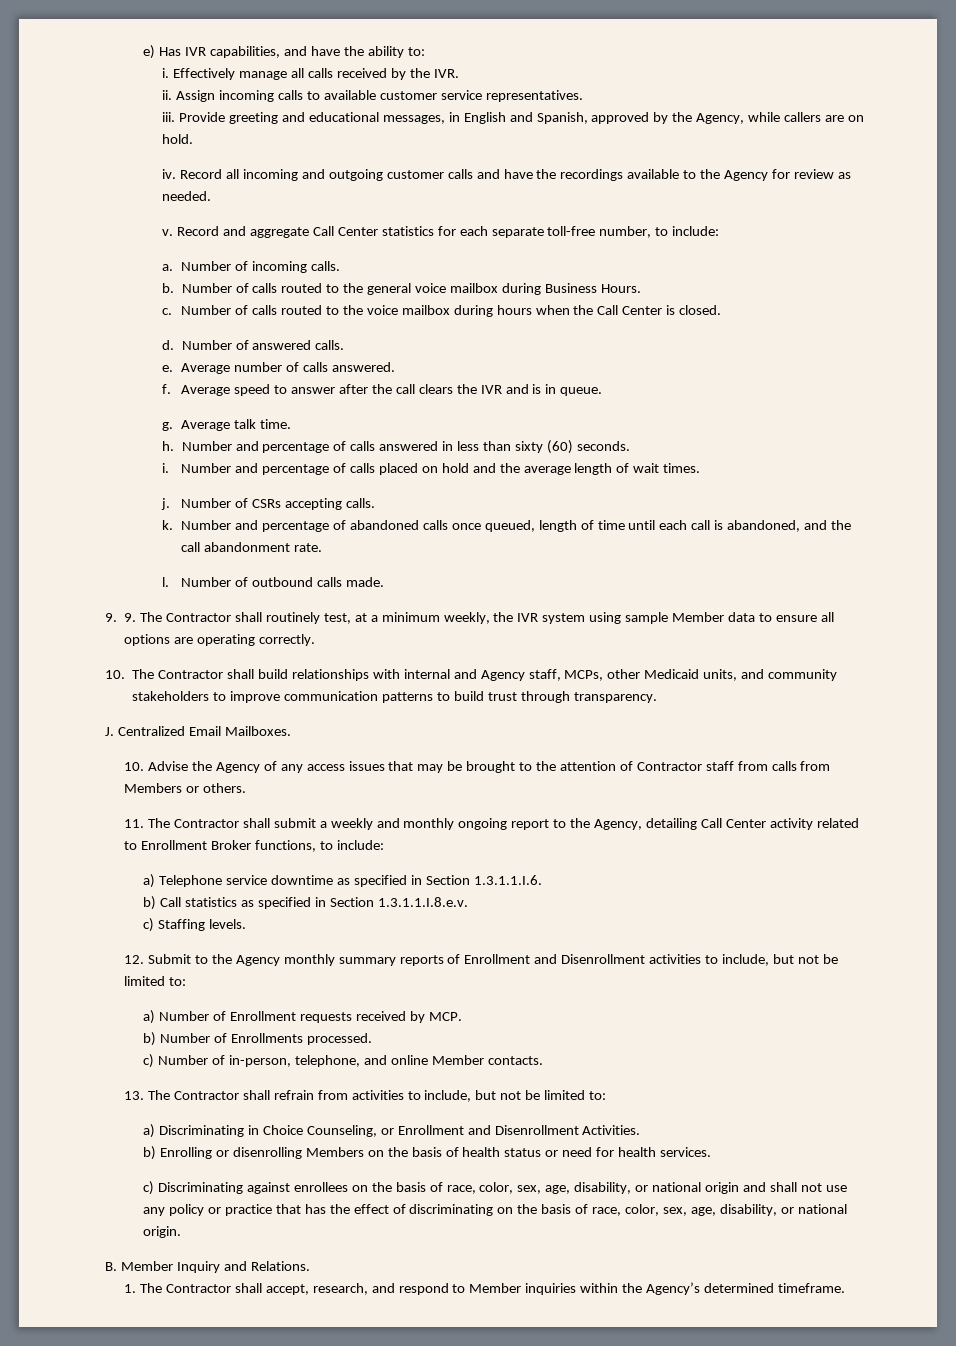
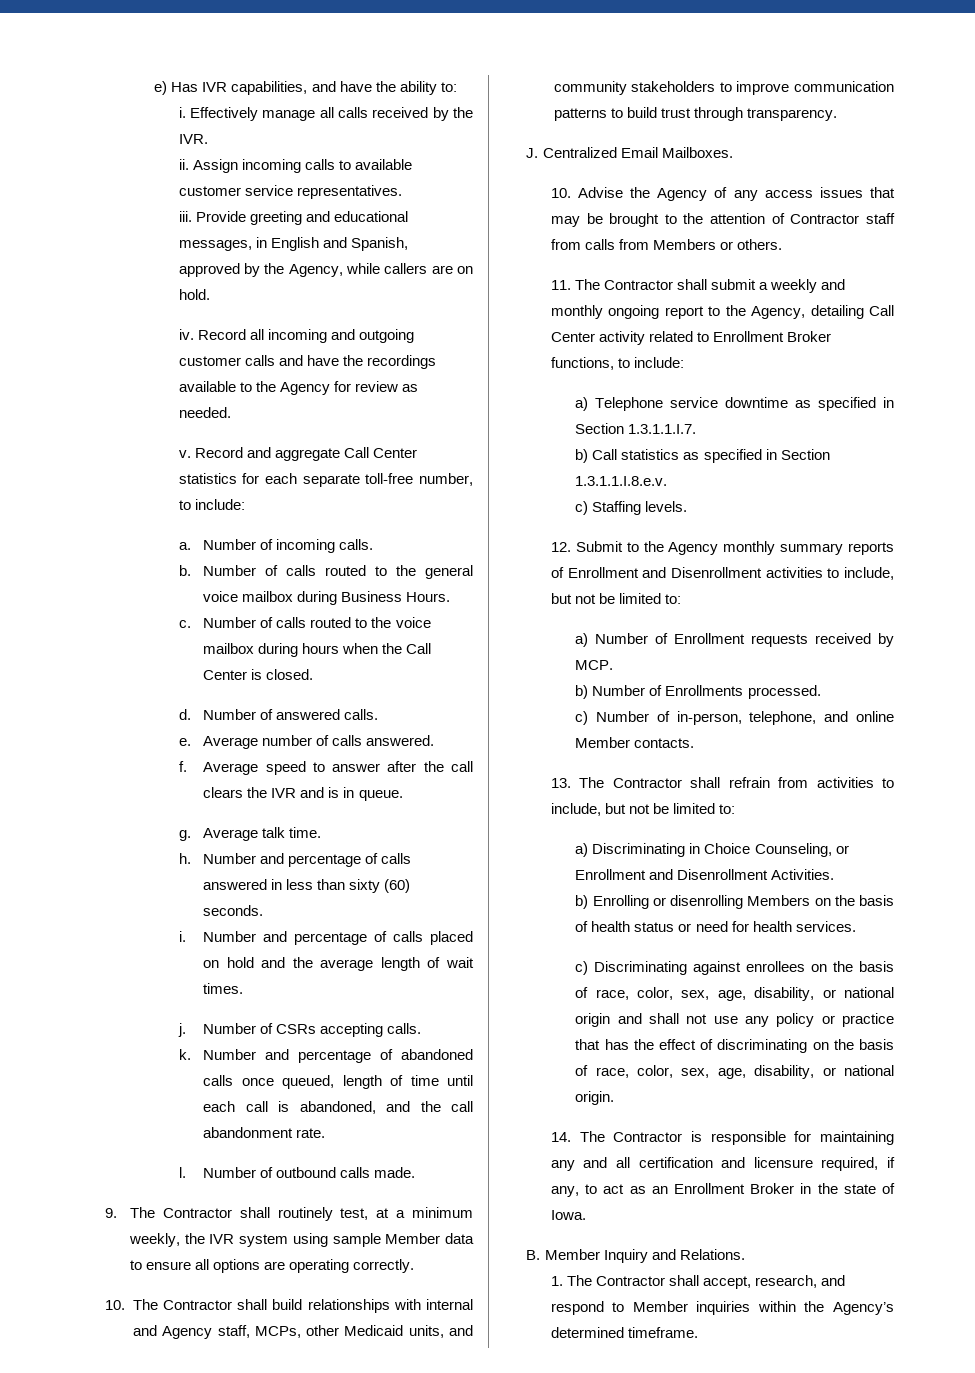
- 9. 9. The Contractor shall routinely test, at a minimum weekly, the IVR system using sample Member data to ensure all options are operating correctly.
+ 9. The Contractor shall routinely test, at a minimum weekly, the IVR system using sample Member data to ensure all options are operating correctly.
- a) Telephone service downtime as specified in Section 1.3.1.1.I.6.
+ a) Telephone service downtime as specified in Section 1.3.1.1.I.7.
+ 14. The Contractor is responsible for maintaining any and all certification and licensure required, if any, to act as an Enrollment Broker in the state of Iowa.

